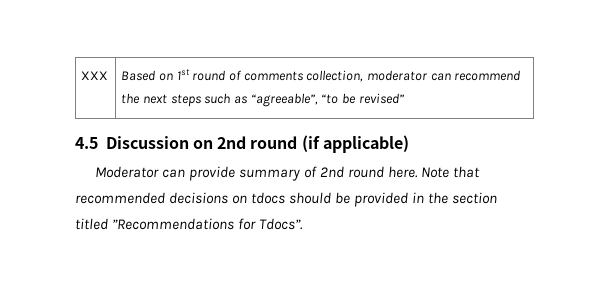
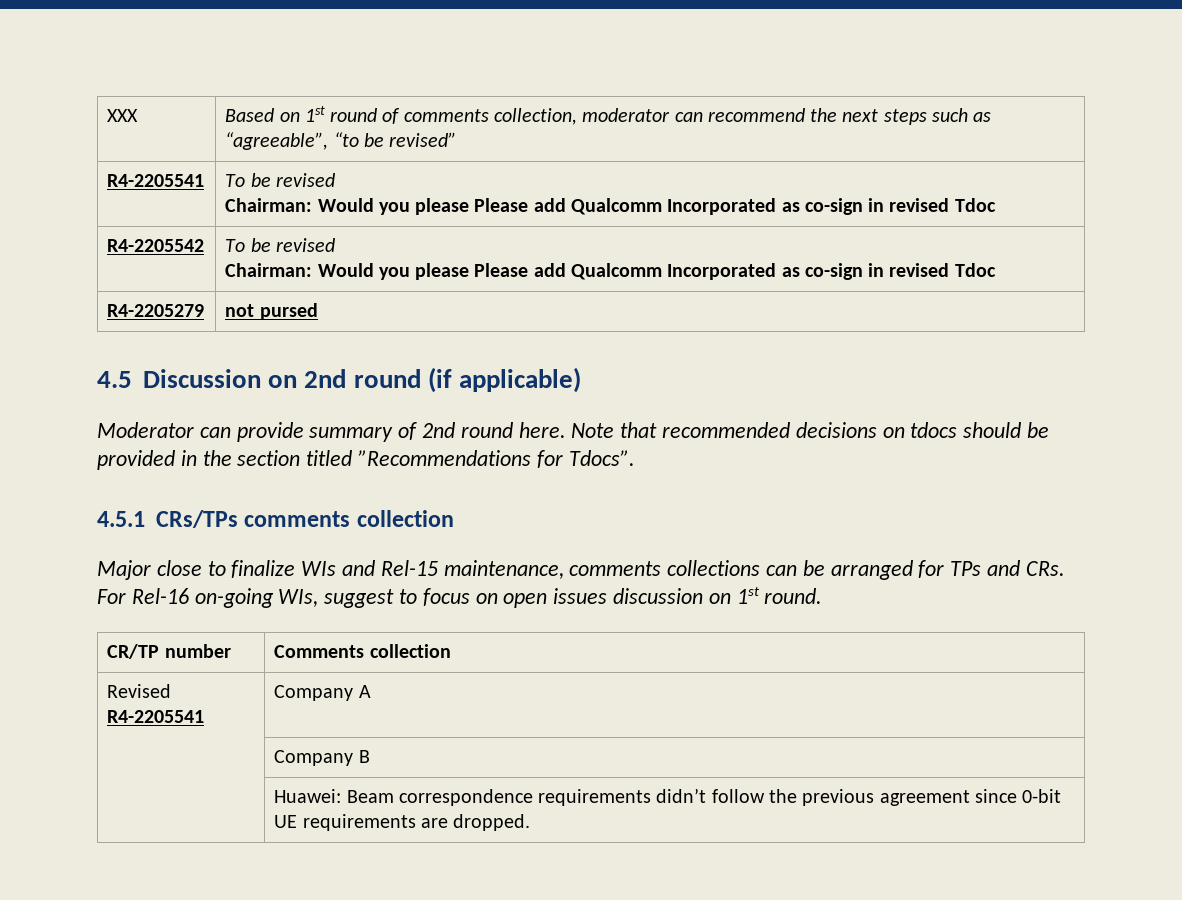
+ R4-2205541 | To be revised
+ Chairman: Would you please Please add Qualcomm Incorporated as co-sign in revised Tdoc
+ R4-2205542 | To be revised
+ Chairman: Would you please Please add Qualcomm Incorporated as co-sign in revised Tdoc
+ R4-2205279 | not pursed
+ 4.5.1 CRs/TPs comments collection
+ Major close to finalize WIs and Rel-15 maintenance, comments collections can be arranged for TPs and CRs. For Rel-16 on-going WIs, suggest to focus on open issues discussion on 1st round.
+ CR/TP number | Comments collection
+ Revised R4-2205541 | Company A
+ | Company B
+ | Huawei: Beam correspondence requirements didn’t follow the previous agreement since 0-bit UE requirements are dropped.

